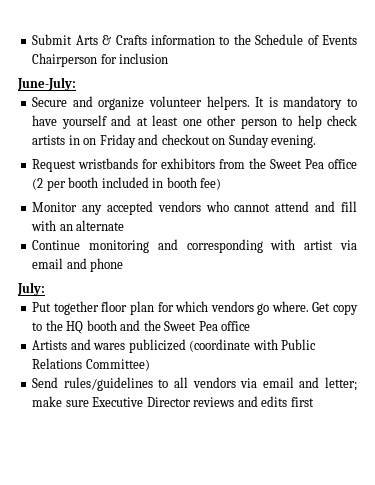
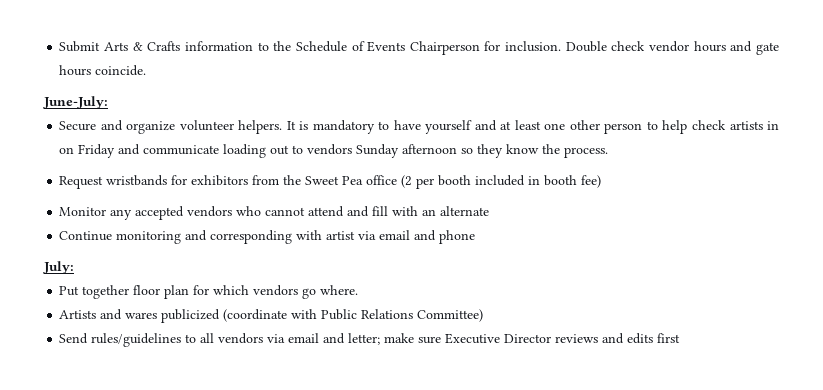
- Submit Arts & Crafts information to the Schedule of Events Chairperson for inclusion
+ Submit Arts & Crafts information to the Schedule of Events Chairperson for inclusion. Double check vendor hours and gate hours coincide.
- It is mandatory to have yourself and at least one other person to help check artists in on Friday and checkout on Sunday evening.
+ It is mandatory to have yourself and at least one other person to help check artists in on Friday and communicate loading out to vendors Sunday afternoon so they know the process.
- Get copy to the HQ booth and the Sweet Pea office

